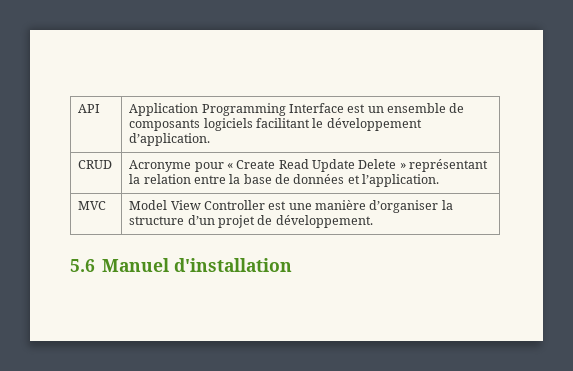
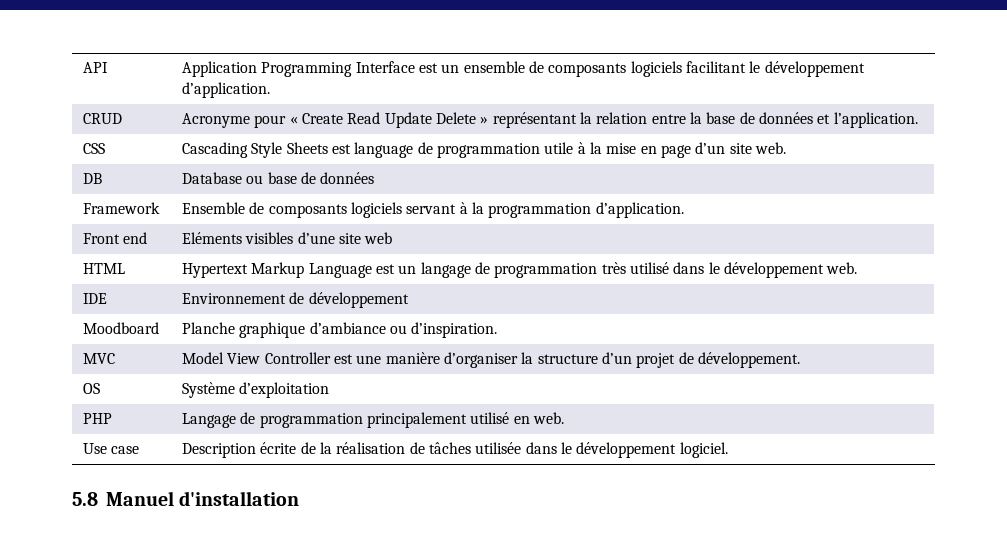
+ CSS | Cascading Style Sheets est language de programmation utile à la mise en page d’un site web.
+ DB | Database ou base de données
+ Framework | Ensemble de composants logiciels servant à la programmation d’application.
+ Front end | Eléments visibles d’une site web
+ HTML | Hypertext Markup Language est un langage de programmation très utilisé dans le développement web.
+ IDE | Environnement de développement
+ Moodboard | Planche graphique d’ambiance ou d’inspiration.
- 5.6 Manuel d'installation
+ OS | Système d’exploitation
+ PHP | Langage de programmation principalement utilisé en web.
+ Use case | Description écrite de la réalisation de tâches utilisée dans le développement logiciel.
+ 5.8 Manuel d'installation

